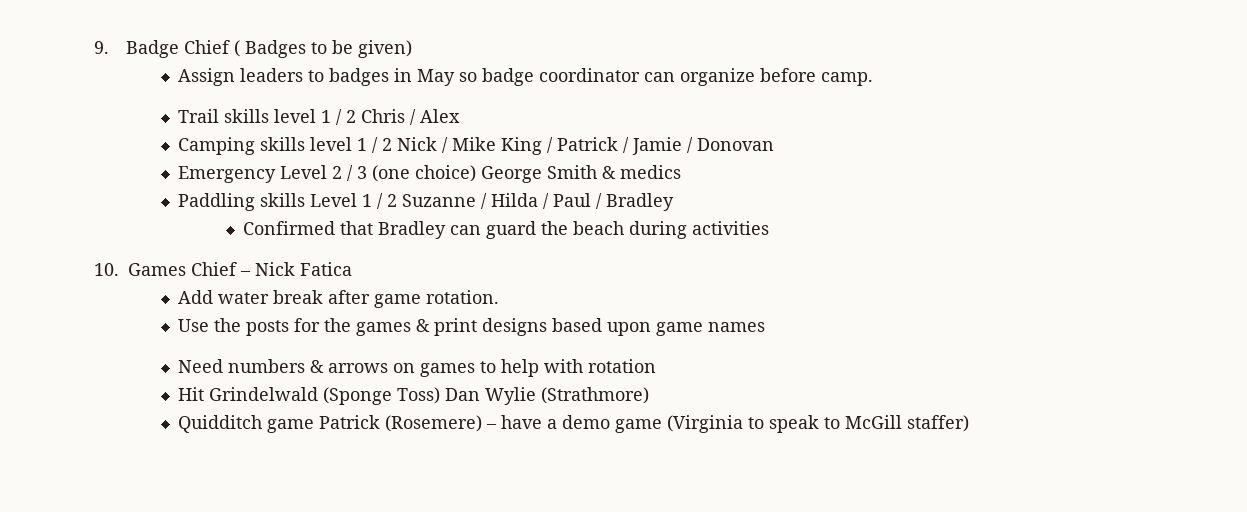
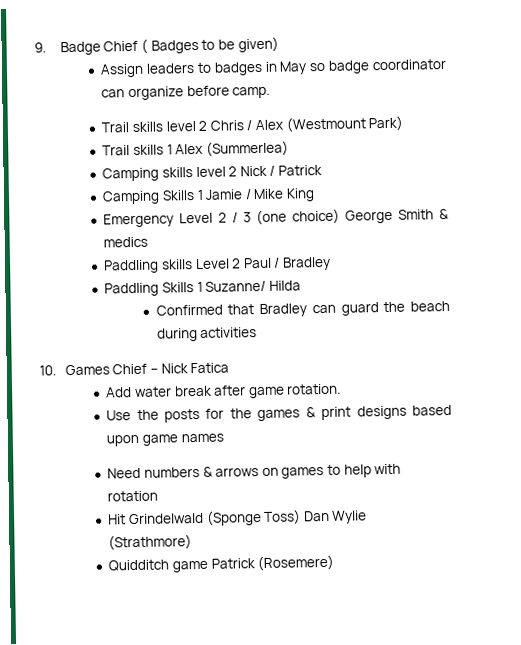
- Trail skills level 1 / 2 Chris / Alex
+ Trail skills level 2 Chris / Alex (Westmount Park)
+ Trail skills 1 Alex (Summerlea)
- Camping skills level 1 / 2 Nick / Mike King / Patrick / Jamie / Donovan
+ Camping skills level 2 Nick / Patrick
+ Camping Skills 1 Jamie / Mike King
- Paddling skills Level 1 / 2 Suzanne / Hilda / Paul / Bradley
+ Paddling skills Level 2 Paul / Bradley
+ Paddling Skills 1 Suzanne/ Hilda
- Quidditch game Patrick (Rosemere) – have a demo game (Virginia to speak to McGill staffer)
+ Quidditch game Patrick (Rosemere)

